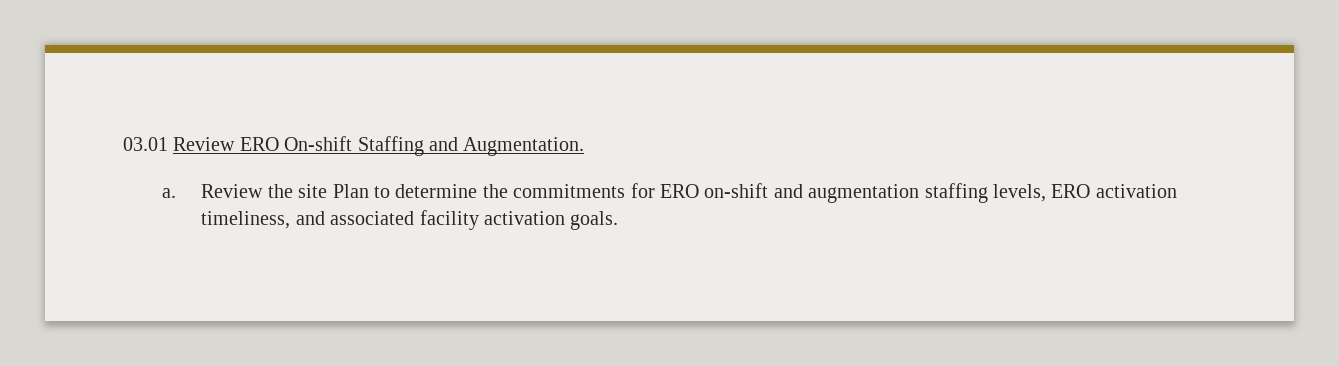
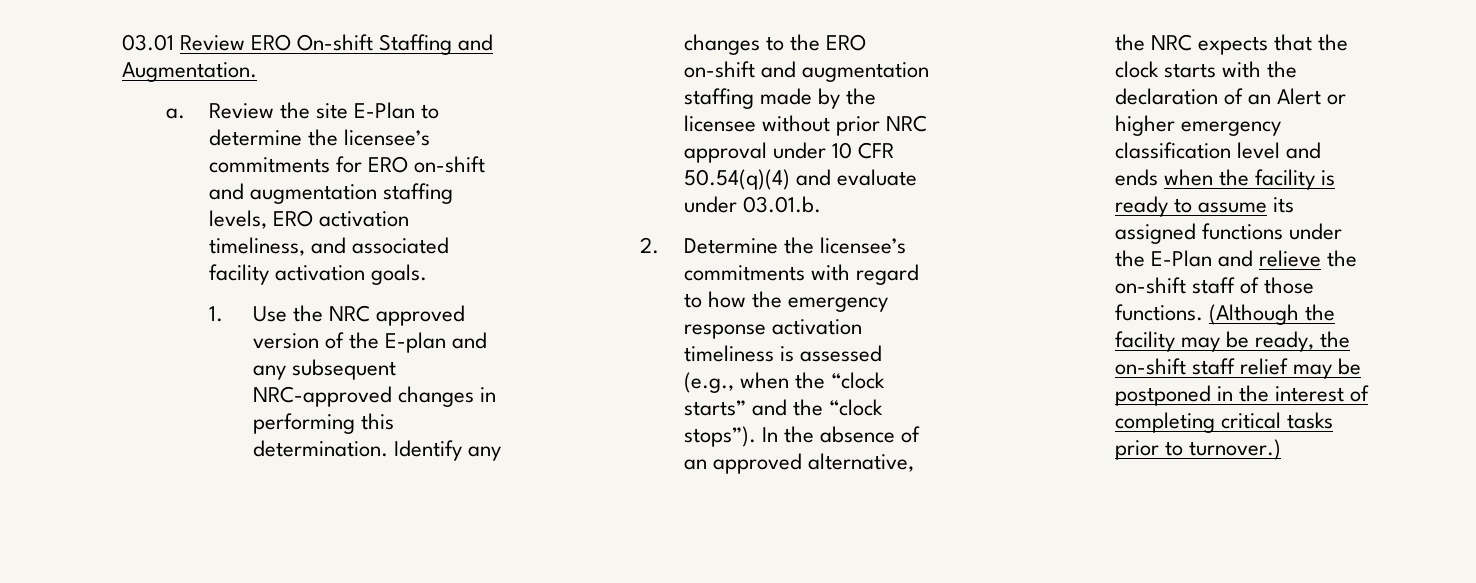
- Review the site Plan to determine the commitments for ERO on-shift and augmentation staffing levels, ERO activation timeliness, and associated facility activation goals.
+ Review the site E-Plan to determine the licensee’s commitments for ERO on-shift and augmentation staffing levels, ERO activation timeliness, and associated facility activation goals.
+ 1. Use the NRC approved version of the E-plan and any subsequent NRC-approved changes in performing this determination. Identify any changes to the ERO on-shift and augmentation staffing made by the licensee without prior NRC approval under 10 CFR 50.54(q)(4) and evaluate under 03.01.b.
+ 2. Determine the licensee’s commitments with regard to how the emergency response activation timeliness is assessed (e.g., when the “clock starts” and the “clock stops”). In the absence of an approved alternative, the NRC expects that the clock starts with the declaration of an Alert or higher emergency classification level and ends when the facility is ready to assume its assigned functions under the E-Plan and relieve the on-shift staff of those functions. (Although the facility may be ready, the on-shift staff relief may be postponed in the interest of completing critical tasks prior to turnover.)

